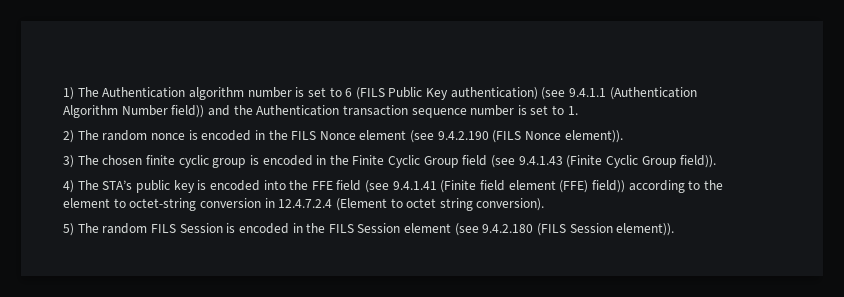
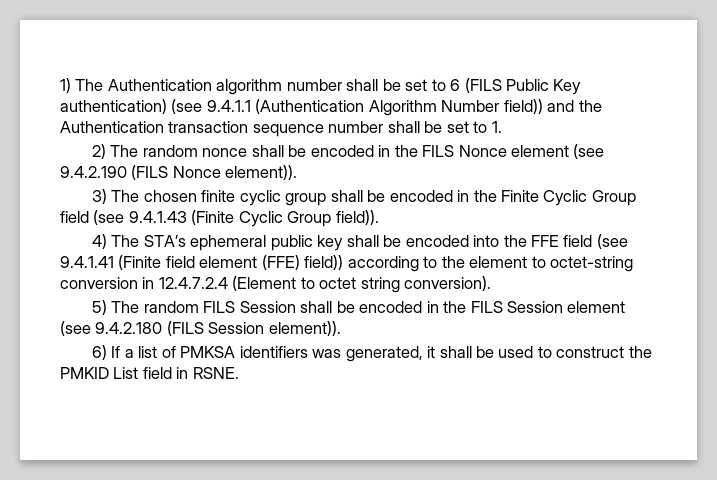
- 1) The Authentication algorithm number is set to 6 (FILS Public Key authentication) (see 9.4.1.1 (Authentication Algorithm Number field)) and the Authentication transaction sequence number is set to 1.
+ 1) The Authentication algorithm number shall be set to 6 (FILS Public Key authentication) (see 9.4.1.1 (Authentication Algorithm Number field)) and the Authentication transaction sequence number shall be set to 1.
- 2) The random nonce is encoded in the FILS Nonce element (see 9.4.2.190 (FILS Nonce element)).
+ 2) The random nonce shall be encoded in the FILS Nonce element (see 9.4.2.190 (FILS Nonce element)).
- 3) The chosen finite cyclic group is encoded in the Finite Cyclic Group field (see 9.4.1.43 (Finite Cyclic Group field)).
+ 3) The chosen finite cyclic group shall be encoded in the Finite Cyclic Group field (see 9.4.1.43 (Finite Cyclic Group field)).
- 4) The STA’s public key is encoded into the FFE field (see 9.4.1.41 (Finite field element (FFE) field)) according to the element to octet-string conversion in 12.4.7.2.4 (Element to octet string conversion).
+ 4) The STA’s ephemeral public key shall be encoded into the FFE field (see 9.4.1.41 (Finite field element (FFE) field)) according to the element to octet-string conversion in 12.4.7.2.4 (Element to octet string conversion).
- 5) The random FILS Session is encoded in the FILS Session element (see 9.4.2.180 (FILS Session element)).
+ 5) The random FILS Session shall be encoded in the FILS Session element (see 9.4.2.180 (FILS Session element)).
+ 6) If a list of PMKSA identifiers was generated, it shall be used to construct the PMKID List field in RSNE.

